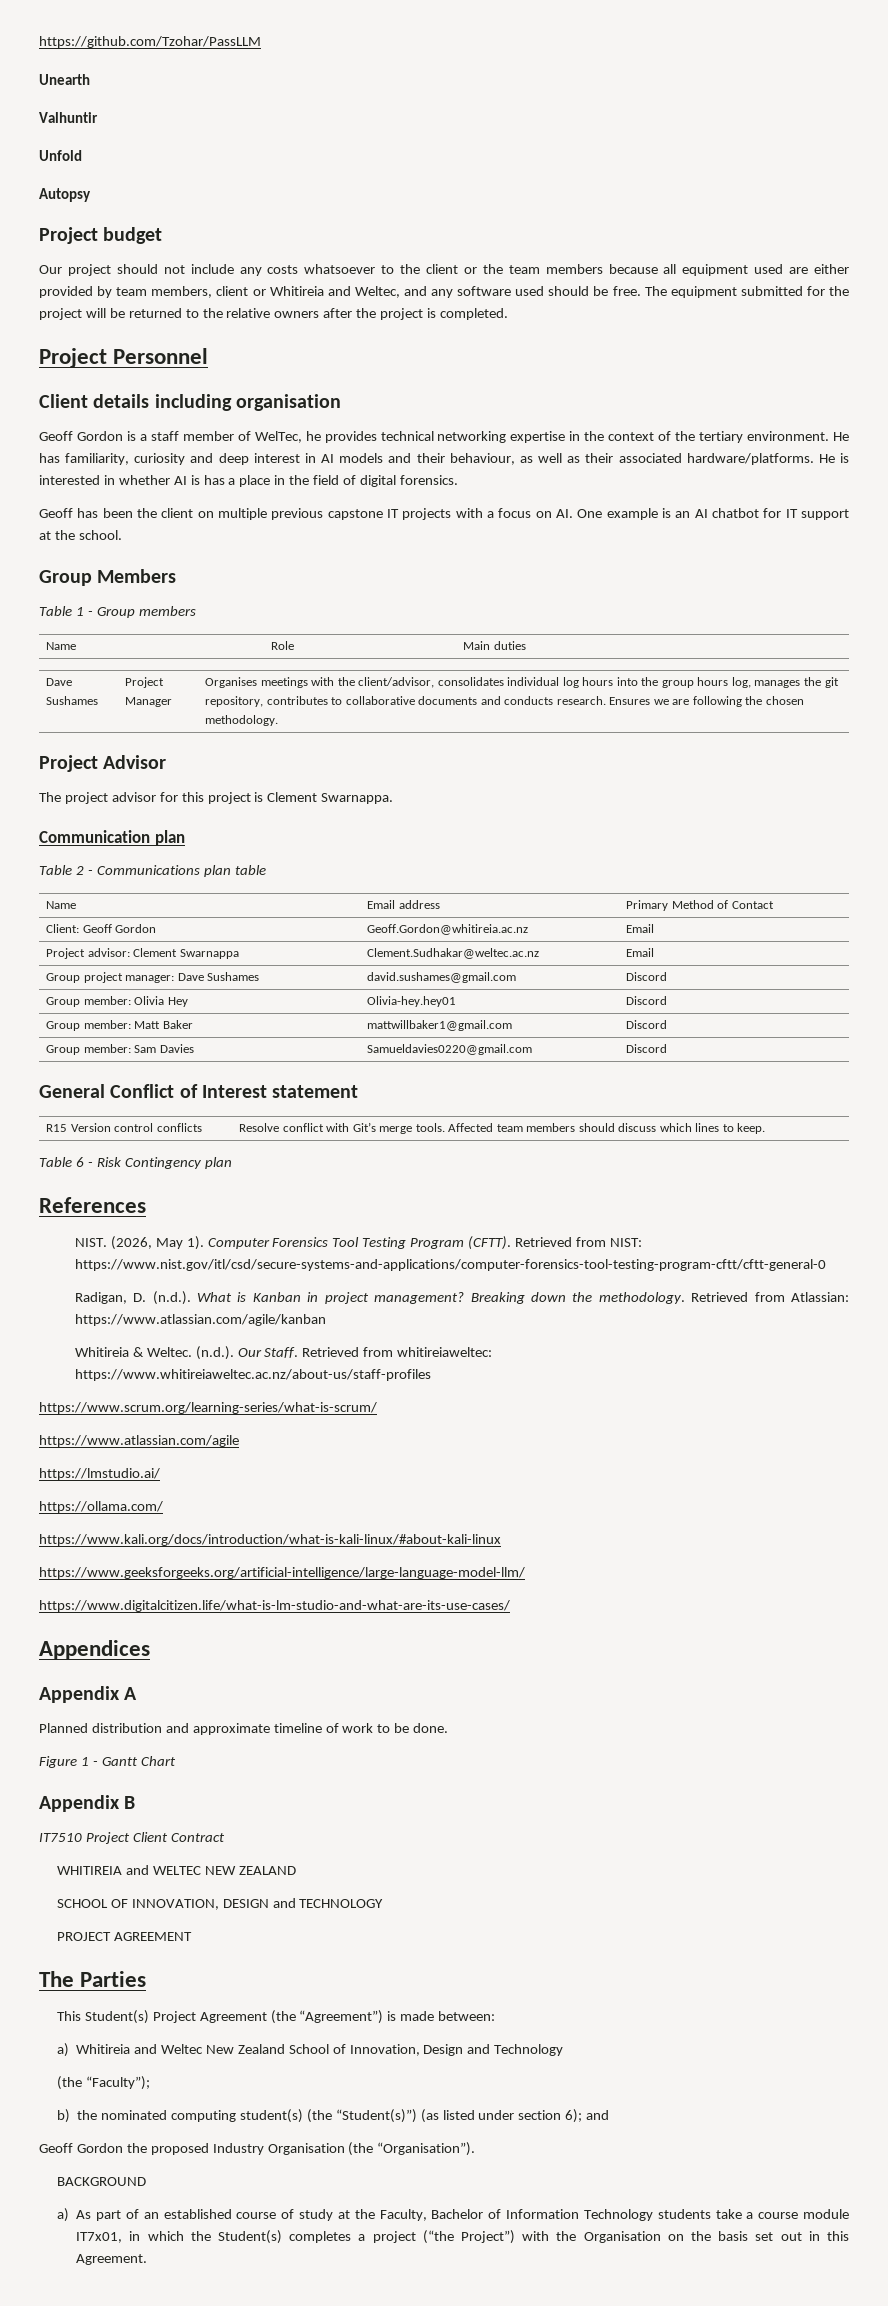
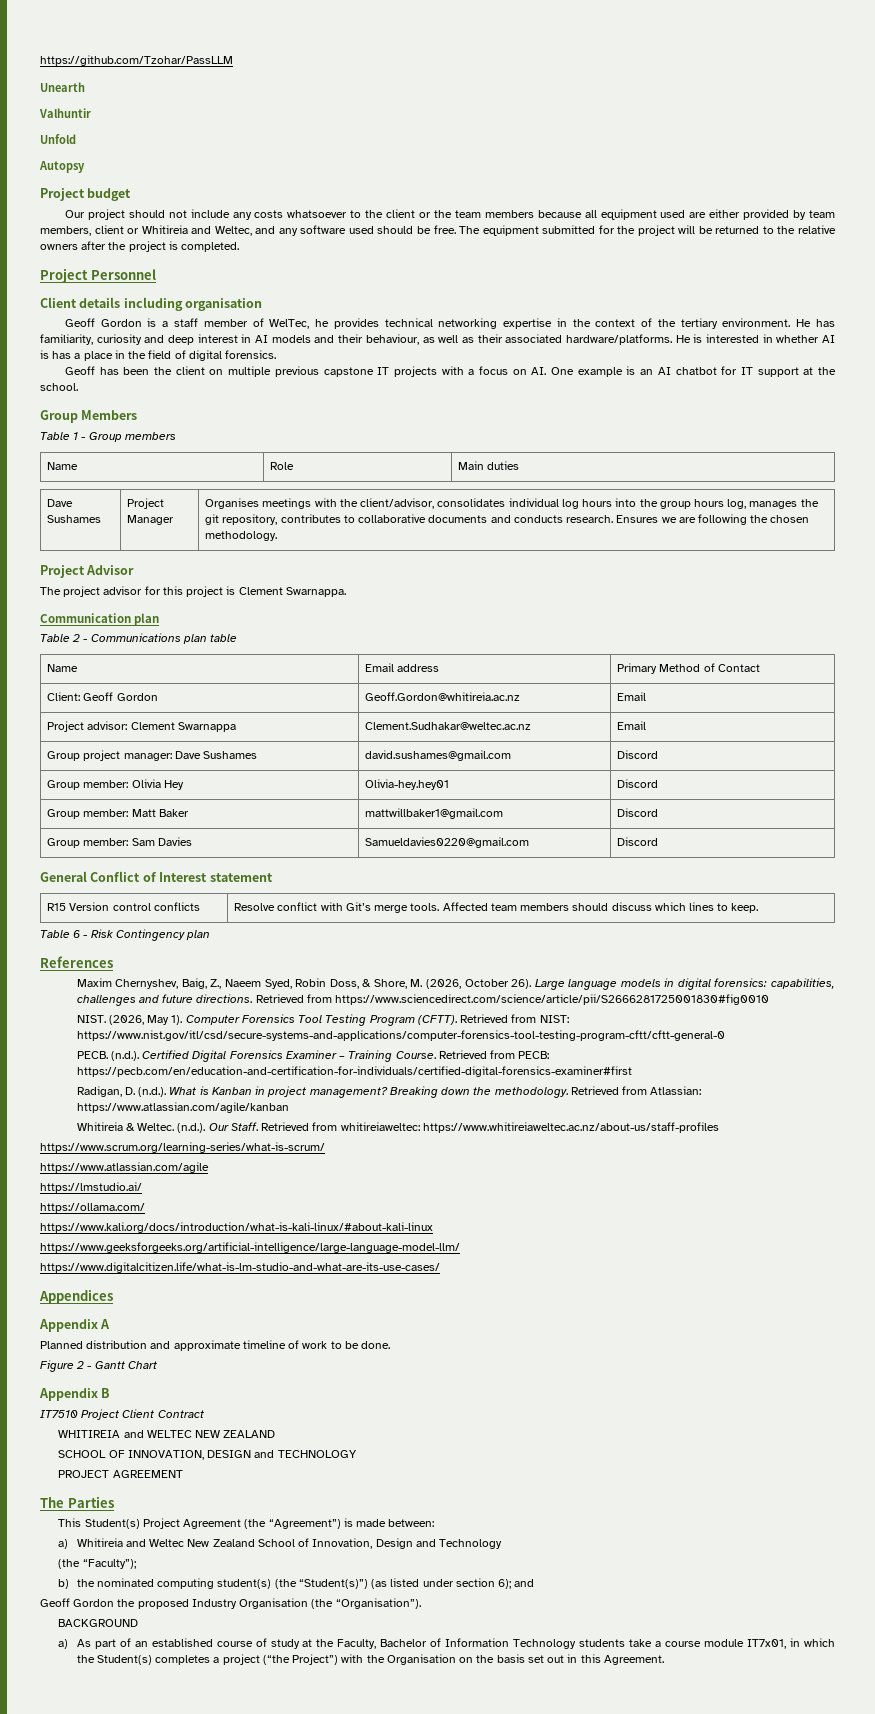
+ Maxim Chernyshev, Baig, Z., Naeem Syed, Robin Doss, & Shore, M. (2026, October 26). Large language models in digital forensics: capabilities, challenges and future directions. Retrieved from https://www.sciencedirect.com/science/article/pii/S2666281725001830#fig0010
+ PECB. (n.d.). Certified Digital Forensics Examiner – Training Course. Retrieved from PECB: https://pecb.com/en/education-and-certification-for-individuals/certified-digital-forensics-examiner#first
- Figure 1 - Gantt Chart
+ Figure 2 - Gantt Chart

